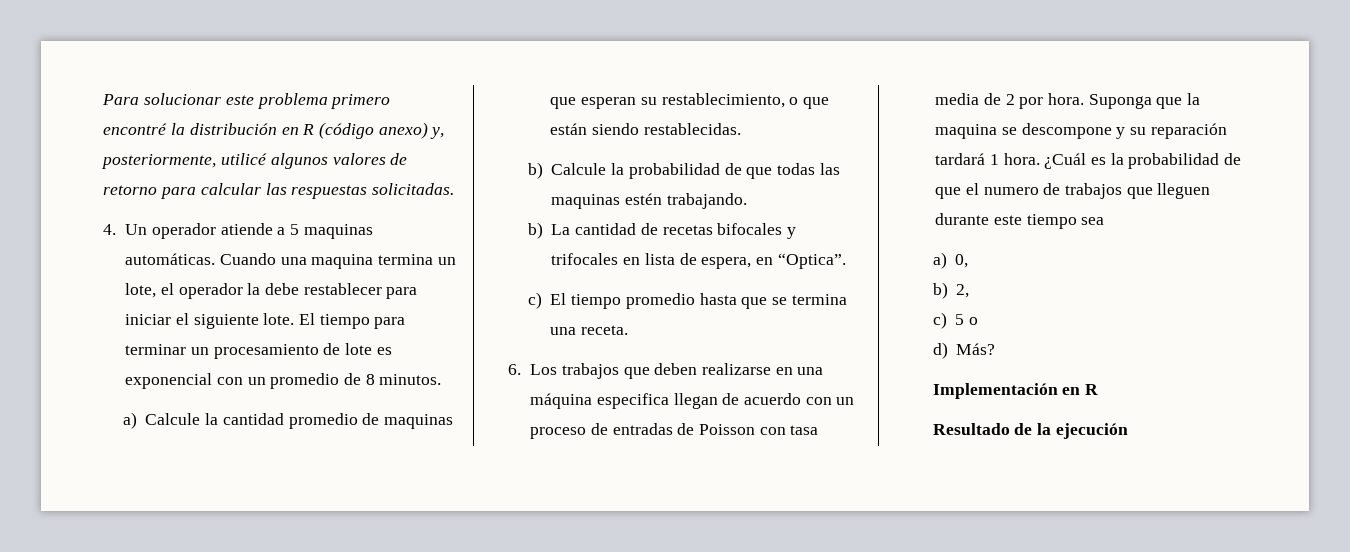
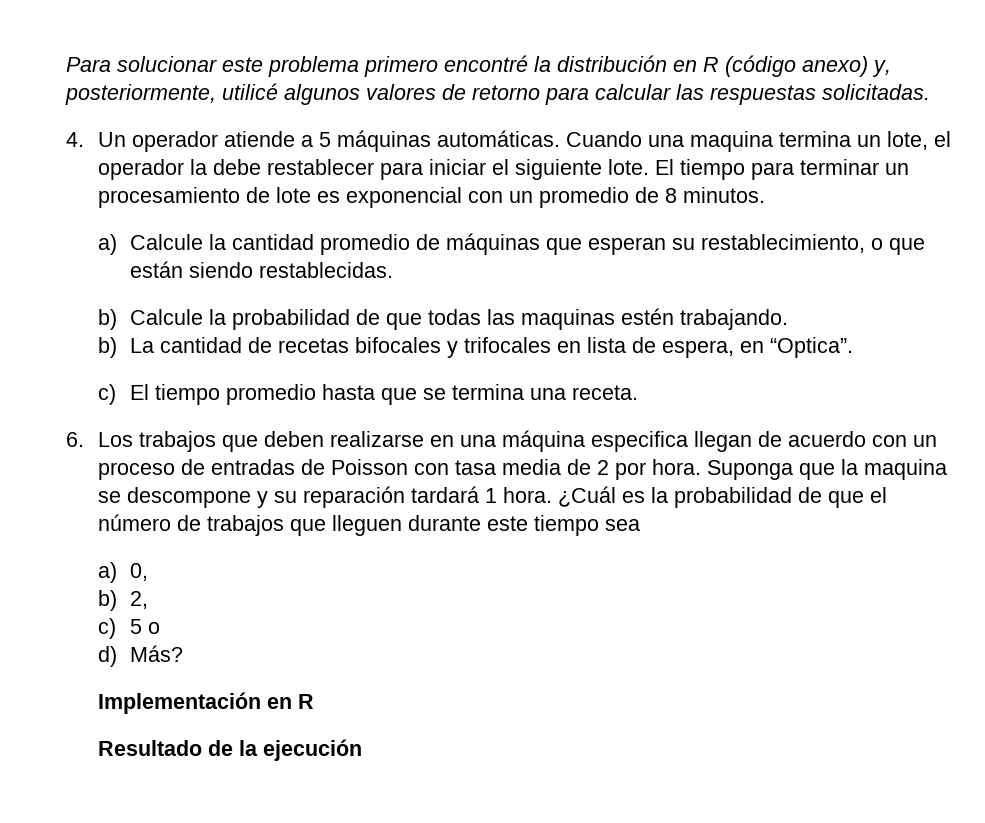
- 4. Un operador atiende a 5 maquinas automáticas.
+ 4. Un operador atiende a 5 máquinas automáticas.
- a) Calcule la cantidad promedio de maquinas que esperan su restablecimiento, o que están siendo restablecidas.
+ a) Calcule la cantidad promedio de máquinas que esperan su restablecimiento, o que están siendo restablecidas.
- ¿Cuál es la probabilidad de que el numero de trabajos que lleguen durante este tiempo sea
+ ¿Cuál es la probabilidad de que el número de trabajos que lleguen durante este tiempo sea

